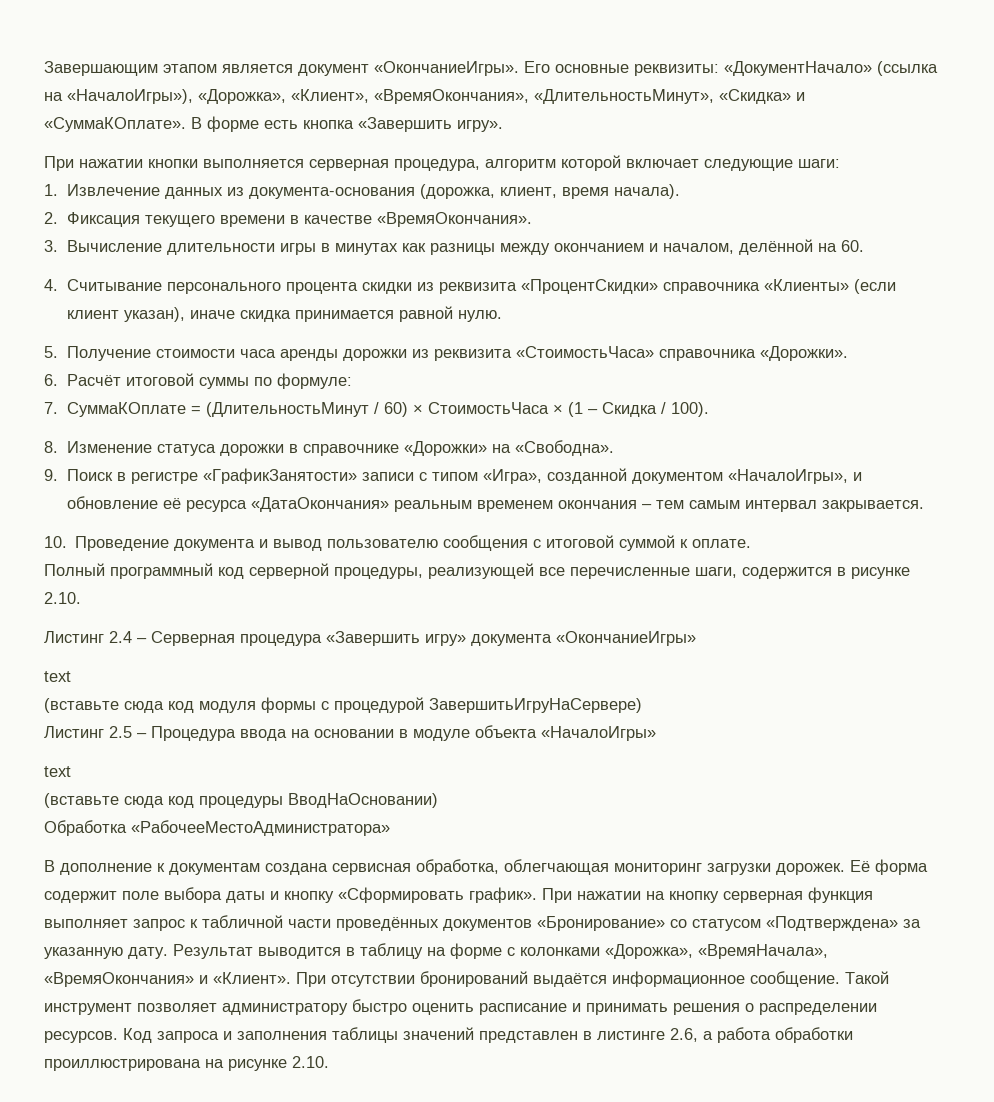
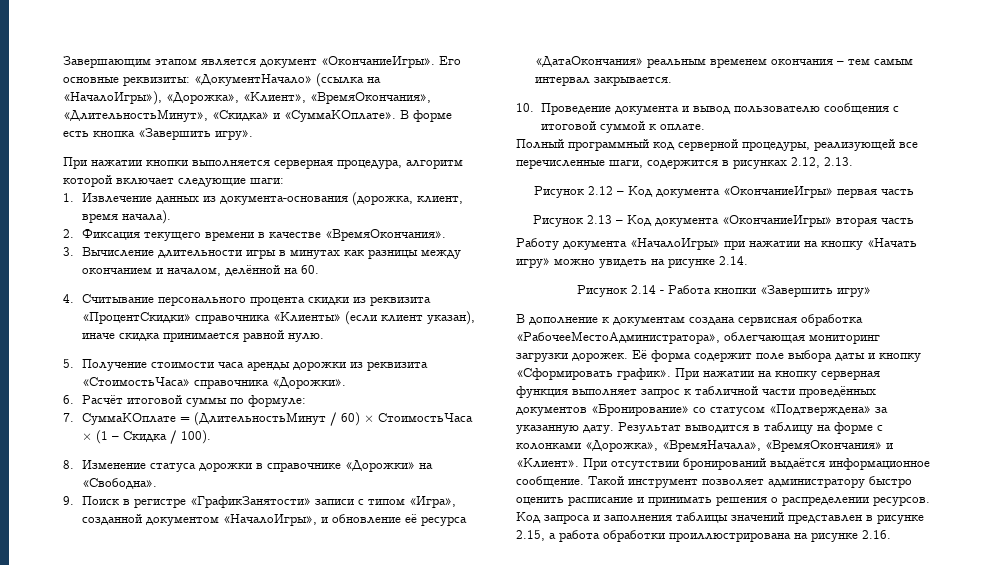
- Полный программный код серверной процедуры, реализующей все перечисленные шаги, содержится в рисунке 2.10.
- Листинг 2.4 – Серверная процедура «Завершить игру» документа «ОкончаниеИгры»
- text
- (вставьте сюда код модуля формы с процедурой ЗавершитьИгруНаСервере)
- Листинг 2.5 – Процедура ввода на основании в модуле объекта «НачалоИгры»
- text
- (вставьте сюда код процедуры ВводНаОсновании)
- Обработка «РабочееМестоАдминистратора»
+ Полный программный код серверной процедуры, реализующей все перечисленные шаги, содержится в рисунках 2.12, 2.13.
+ Рисунок 2.12 – Код документа «ОкончаниеИгры» первая часть
+ Рисунок 2.13 – Код документа «ОкончаниеИгры» вторая часть
+ Работу документа «НачалоИгры» при нажатии на кнопку «Начать игру» можно увидеть на рисунке 2.14.
+ Рисунок 2.14 - Работа кнопки «Завершить игру»
- В дополнение к документам создана сервисная обработка, облегчающая мониторинг загрузки дорожек.
+ В дополнение к документам создана сервисная обработка «РабочееМестоАдминистратора», облегчающая мониторинг загрузки дорожек.
- Код запроса и заполнения таблицы значений представлен в листинге 2.6, а работа обработки проиллюстрирована на рисунке 2.10.
+ Код запроса и заполнения таблицы значений представлен в рисунке 2.15, а работа обработки проиллюстрирована на рисунке 2.16.

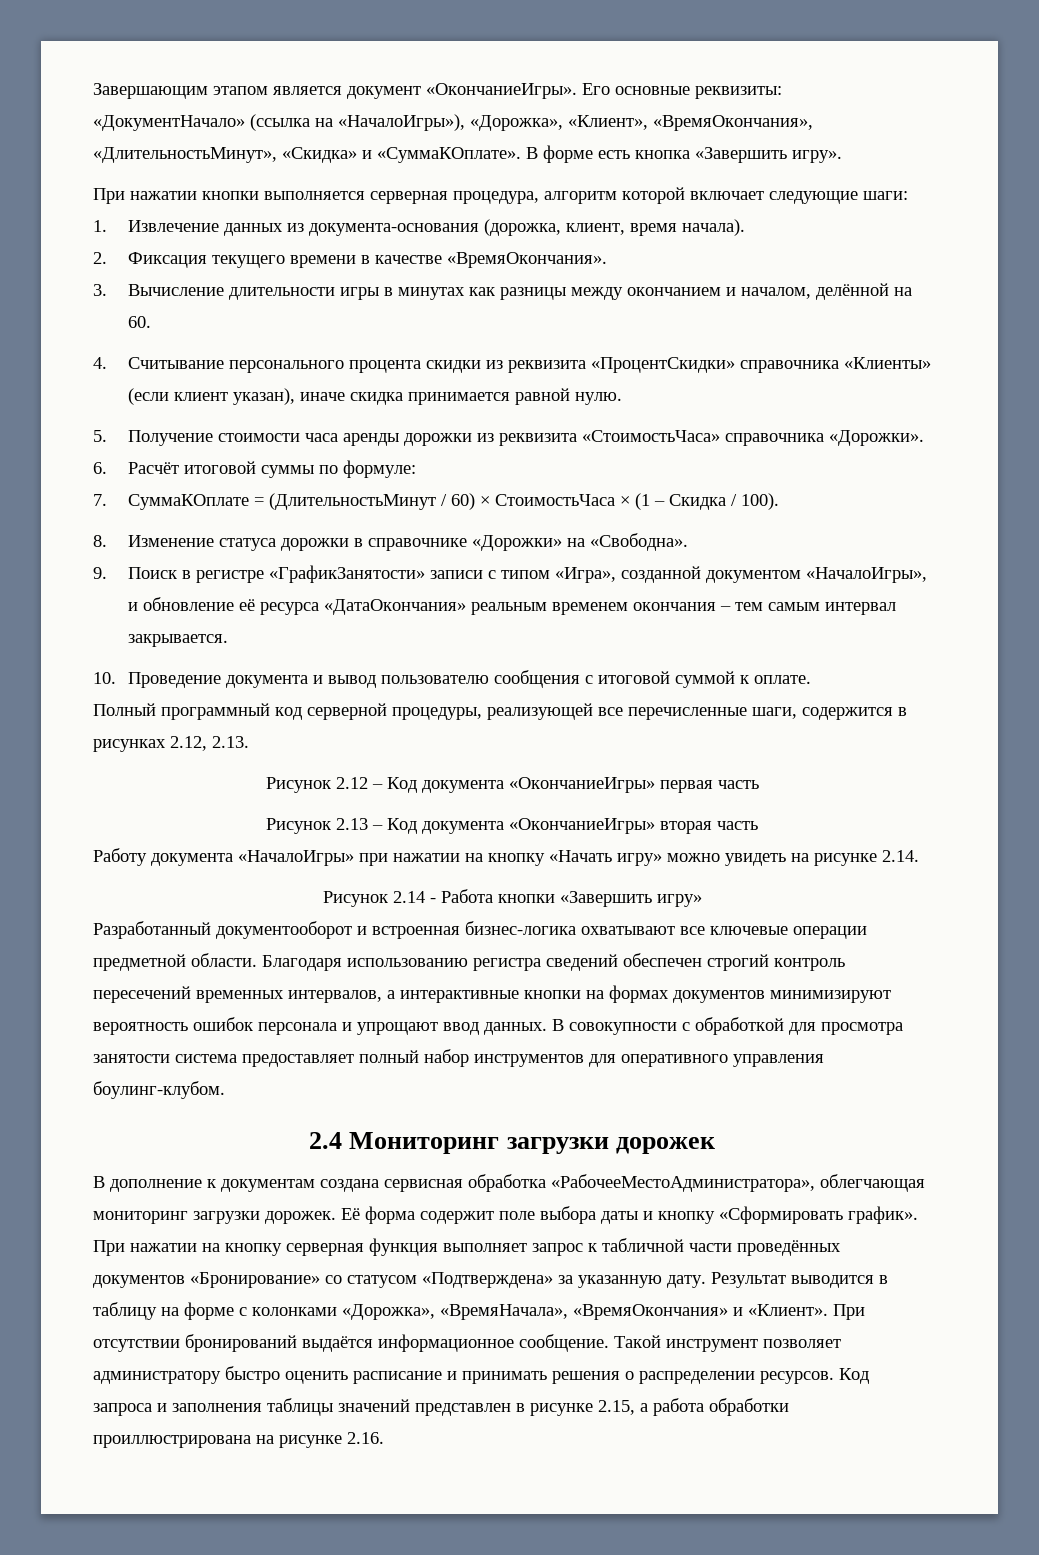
+ Разработанный документооборот и встроенная бизнес-логика охватывают все ключевые операции предметной области. Благодаря использованию регистра сведений обеспечен строгий контроль пересечений временных интервалов, а интерактивные кнопки на формах документов минимизируют вероятность ошибок персонала и упрощают ввод данных. В совокупности с обработкой для просмотра занятости система предоставляет полный набор инструментов для оперативного управления боулинг-клубом.
+ 2.4 Мониторинг загрузки дорожек

